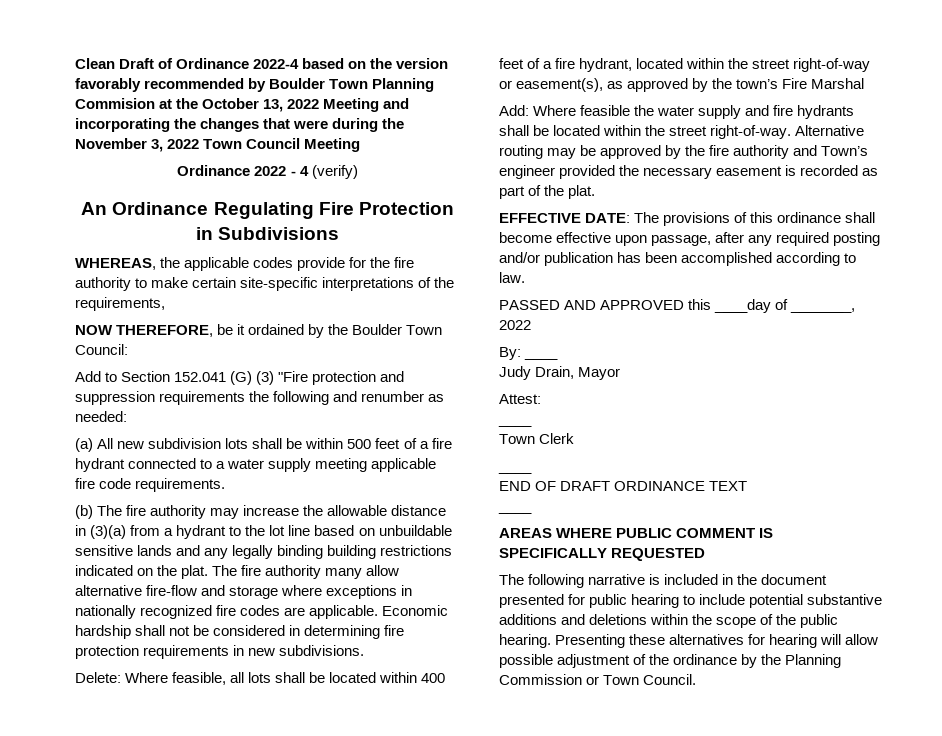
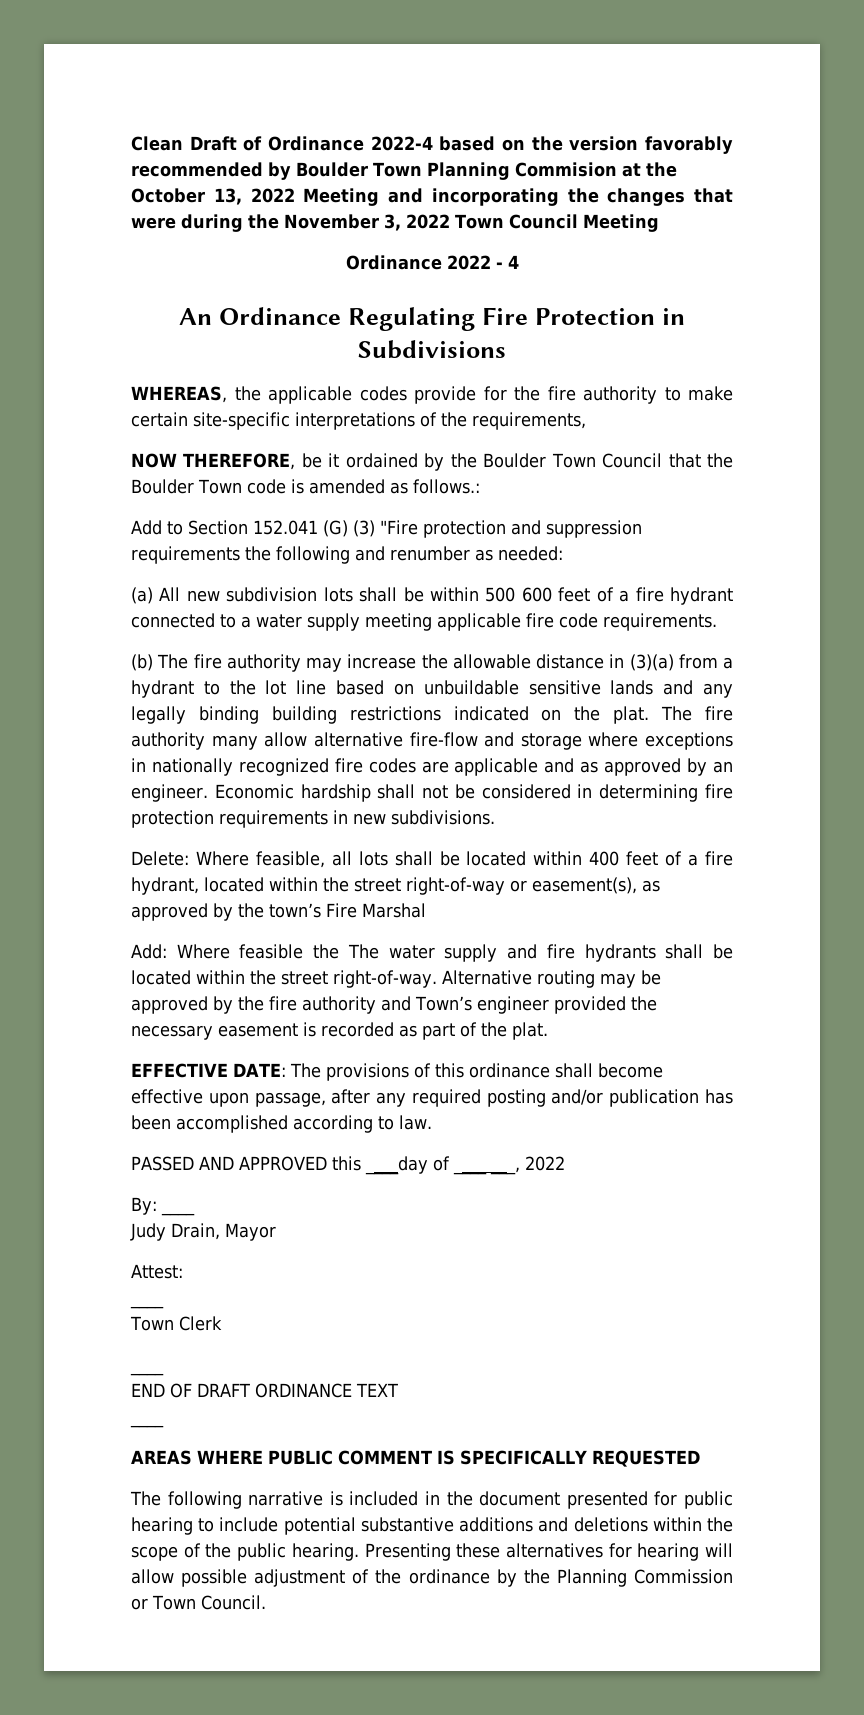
- Ordinance 2022 - 4 (verify)
+ Ordinance 2022 - 4
- NOW THEREFORE, be it ordained by the Boulder Town Council:
+ NOW THEREFORE, be it ordained by the Boulder Town Council that the Boulder Town code is amended as follows.:
- (a) All new subdivision lots shall be within 500 feet of a fire hydrant connected to a water supply meeting applicable fire code requirements.
+ (a) All new subdivision lots shall be within 500 600 feet of a fire hydrant connected to a water supply meeting applicable fire code requirements.
- The fire authority many allow alternative fire-flow and storage where exceptions in nationally recognized fire codes are applicable.
+ The fire authority many allow alternative fire-flow and storage where exceptions in nationally recognized fire codes are applicable and as approved by an engineer.
- Add: Where feasible the water supply and fire hydrants shall be located within the street right-of-way.
+ Add: Where feasible the The water supply and fire hydrants shall be located within the street right-of-way.

